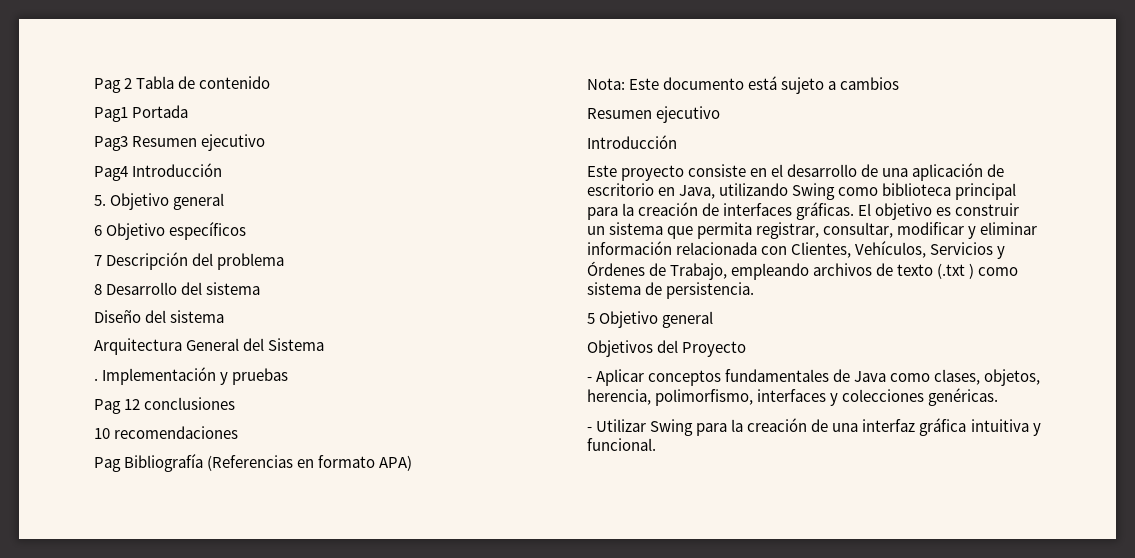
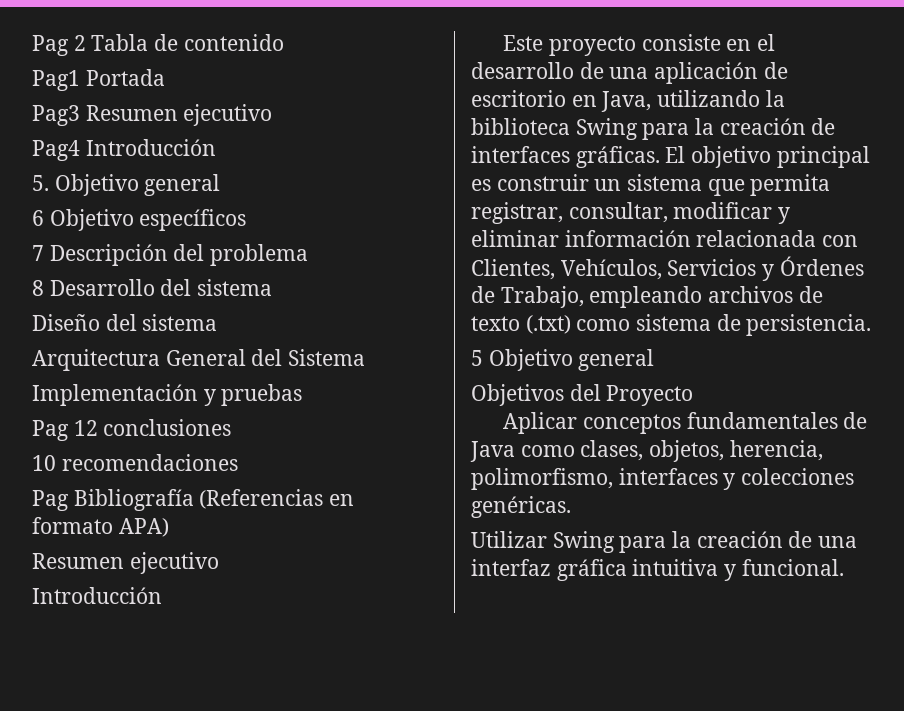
- .
- Nota: Este documento está sujeto a cambios
- Este proyecto consiste en el desarrollo de una aplicación de escritorio en Java, utilizando Swing como biblioteca principal para la creación de interfaces gráficas.
+ Este proyecto consiste en el desarrollo de una aplicación de escritorio en Java, utilizando la biblioteca Swing para la creación de interfaces gráficas.
- El objetivo es construir un sistema que permita registrar, consultar, modificar y eliminar información relacionada con Clientes, Vehículos, Servicios y Órdenes de Trabajo, empleando archivos de texto (.txt ) como sistema de persistencia.
+ El objetivo principal es construir un sistema que permita registrar, consultar, modificar y eliminar información relacionada con Clientes, Vehículos, Servicios y Órdenes de Trabajo, empleando archivos de texto (.txt) como sistema de persistencia.
- - Aplicar conceptos fundamentales de Java como clases, objetos, herencia, polimorfismo, interfaces y colecciones genéricas.
+ Aplicar conceptos fundamentales de Java como clases, objetos, herencia, polimorfismo, interfaces y colecciones genéricas.
- - Utilizar Swing para la creación de una interfaz gráfica intuitiva y funcional.
+ Utilizar Swing para la creación de una interfaz gráfica intuitiva y funcional.

